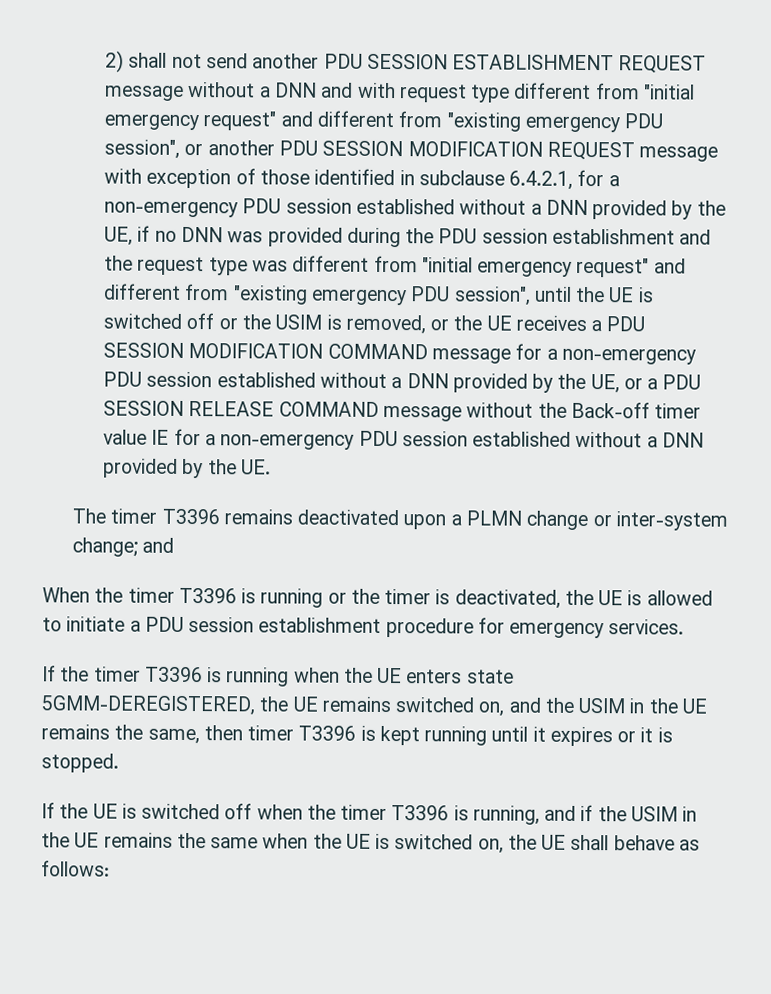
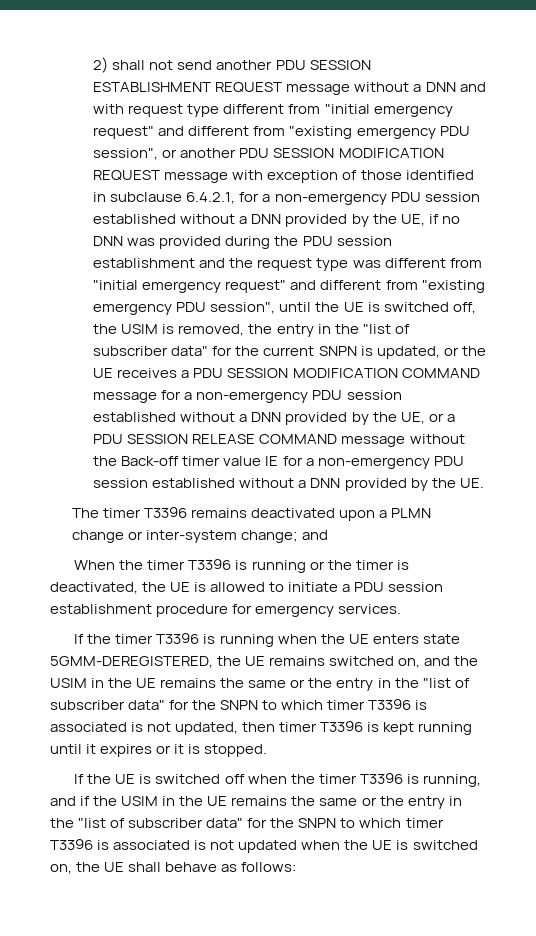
- 2) shall not send another PDU SESSION ESTABLISHMENT REQUEST message without a DNN and with request type different from "initial emergency request" and different from "existing emergency PDU session", or another PDU SESSION MODIFICATION REQUEST message with exception of those identified in subclause 6.4.2.1, for a non-emergency PDU session established without a DNN provided by the UE, if no DNN was provided during the PDU session establishment and the request type was different from "initial emergency request" and different from "existing emergency PDU session", until the UE is switched off or the USIM is removed, or the UE receives a PDU SESSION MODIFICATION COMMAND message for a non-emergency PDU session established without a DNN provided by the UE, or a PDU SESSION RELEASE COMMAND message without the Back-off timer value IE for a non-emergency PDU session established without a DNN provided by the UE.
+ 2) shall not send another PDU SESSION ESTABLISHMENT REQUEST message without a DNN and with request type different from "initial emergency request" and different from "existing emergency PDU session", or another PDU SESSION MODIFICATION REQUEST message with exception of those identified in subclause 6.4.2.1, for a non-emergency PDU session established without a DNN provided by the UE, if no DNN was provided during the PDU session establishment and the request type was different from "initial emergency request" and different from "existing emergency PDU session", until the UE is switched off, the USIM is removed, the entry in the "list of subscriber data" for the current SNPN is updated, or the UE receives a PDU SESSION MODIFICATION COMMAND message for a non-emergency PDU session established without a DNN provided by the UE, or a PDU SESSION RELEASE COMMAND message without the Back-off timer value IE for a non-emergency PDU session established without a DNN provided by the UE.
- If the timer T3396 is running when the UE enters state 5GMM-DEREGISTERED, the UE remains switched on, and the USIM in the UE remains the same, then timer T3396 is kept running until it expires or it is stopped.
+ If the timer T3396 is running when the UE enters state 5GMM-DEREGISTERED, the UE remains switched on, and the USIM in the UE remains the same or the entry in the "list of subscriber data" for the SNPN to which timer T3396 is associated is not updated, then timer T3396 is kept running until it expires or it is stopped.
- If the UE is switched off when the timer T3396 is running, and if the USIM in the UE remains the same when the UE is switched on, the UE shall behave as follows:
+ If the UE is switched off when the timer T3396 is running, and if the USIM in the UE remains the same or the entry in the "list of subscriber data" for the SNPN to which timer T3396 is associated is not updated when the UE is switched on, the UE shall behave as follows:

